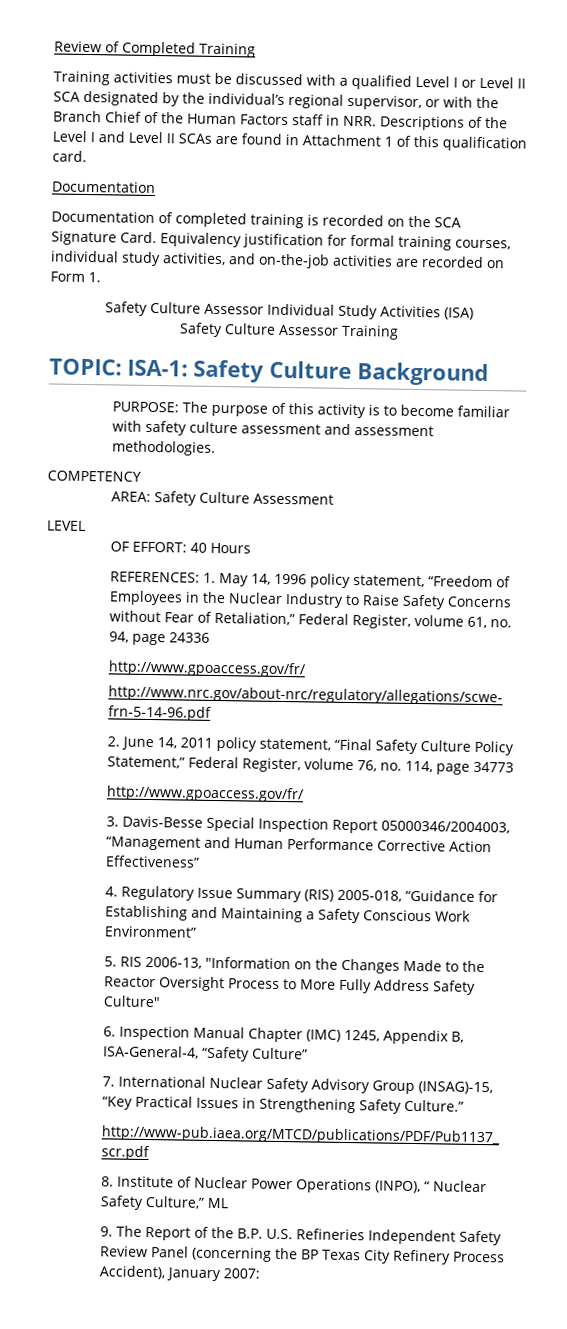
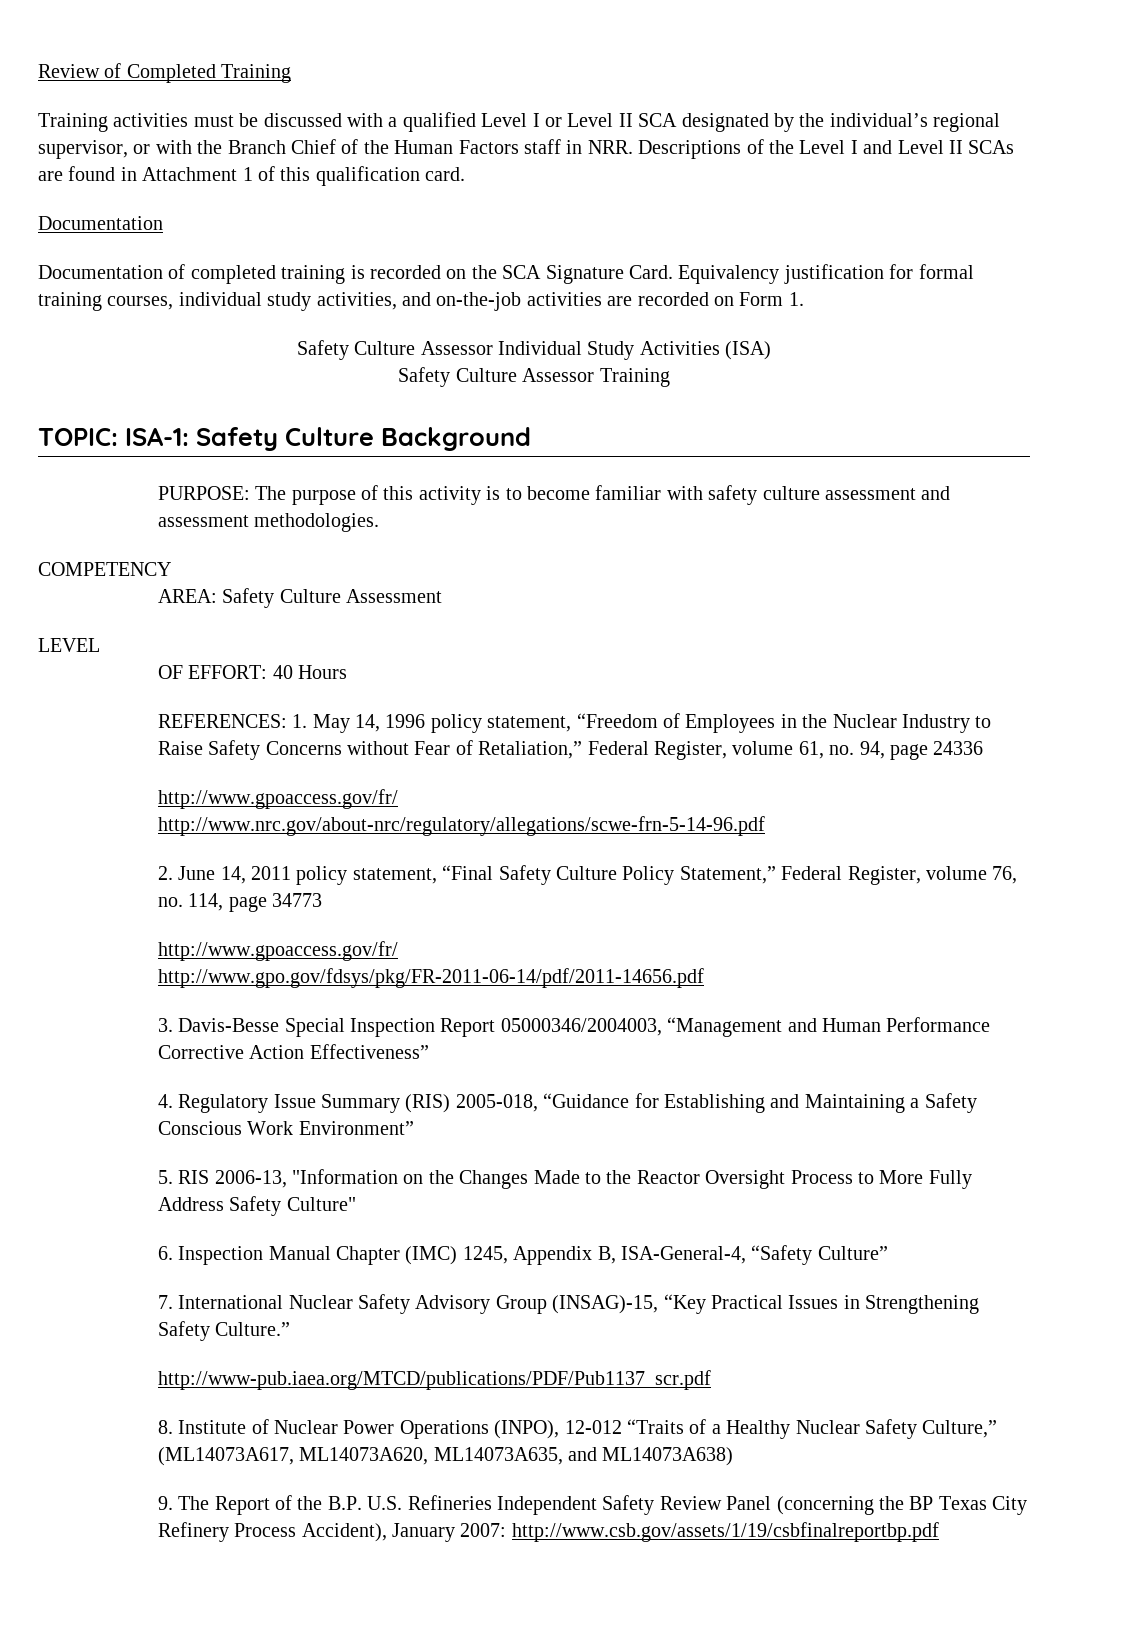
+ http://www.gpo.gov/fdsys/pkg/FR-2011-06-14/pdf/2011-14656.pdf
- 8. Institute of Nuclear Power Operations (INPO), “ Nuclear Safety Culture,” ML
+ 8. Institute of Nuclear Power Operations (INPO), 12-012 “Traits of a Healthy Nuclear Safety Culture,” (ML14073A617, ML14073A620, ML14073A635, and ML14073A638)
- 9. The Report of the B.P. U.S. Refineries Independent Safety Review Panel (concerning the BP Texas City Refinery Process Accident), January 2007:
+ 9. The Report of the B.P. U.S. Refineries Independent Safety Review Panel (concerning the BP Texas City Refinery Process Accident), January 2007: http://www.csb.gov/assets/1/19/csbfinalreportbp.pdf

